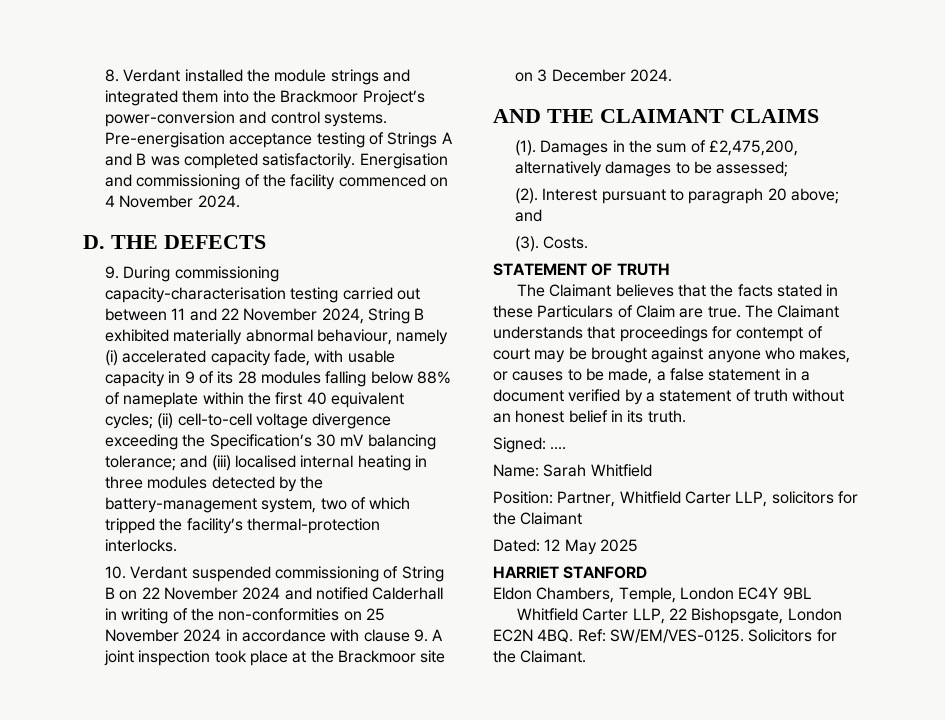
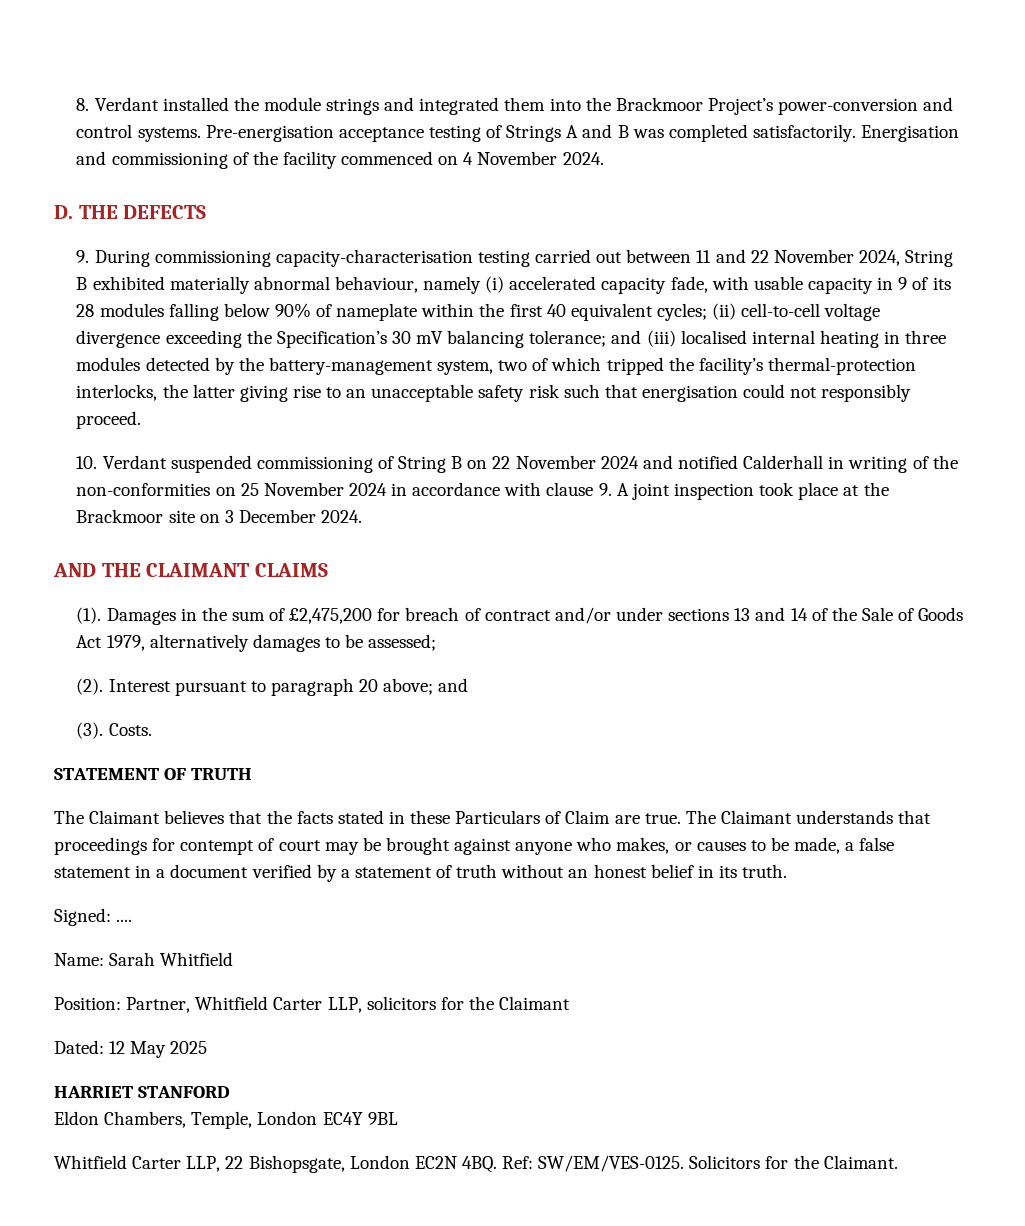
- 9. During commissioning capacity-characterisation testing carried out between 11 and 22 November 2024, String B exhibited materially abnormal behaviour, namely (i) accelerated capacity fade, with usable capacity in 9 of its 28 modules falling below 88% of nameplate within the first 40 equivalent cycles;
+ 9. During commissioning capacity-characterisation testing carried out between 11 and 22 November 2024, String B exhibited materially abnormal behaviour, namely (i) accelerated capacity fade, with usable capacity in 9 of its 28 modules falling below 90% of nameplate within the first 40 equivalent cycles;
- and (iii) localised internal heating in three modules detected by the battery-management system, two of which tripped the facility’s thermal-protection interlocks.
+ and (iii) localised internal heating in three modules detected by the battery-management system, two of which tripped the facility’s thermal-protection interlocks, the latter giving rise to an unacceptable safety risk such that energisation could not responsibly proceed.
- Damages in the sum of £2,475,200, alternatively damages to be assessed;
+ Damages in the sum of £2,475,200 for breach of contract and/or under sections 13 and 14 of the Sale of Goods Act 1979, alternatively damages to be assessed;

